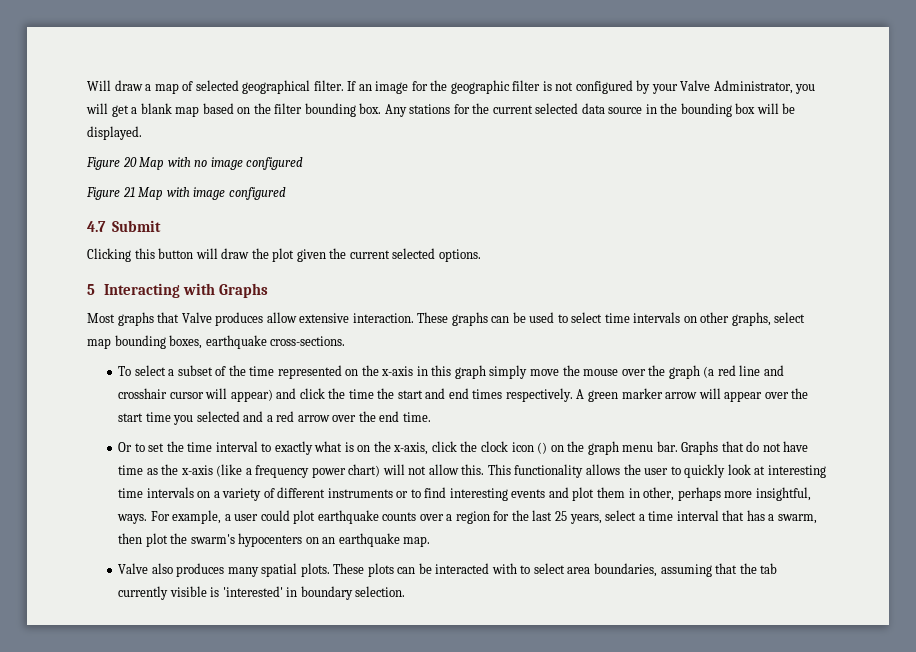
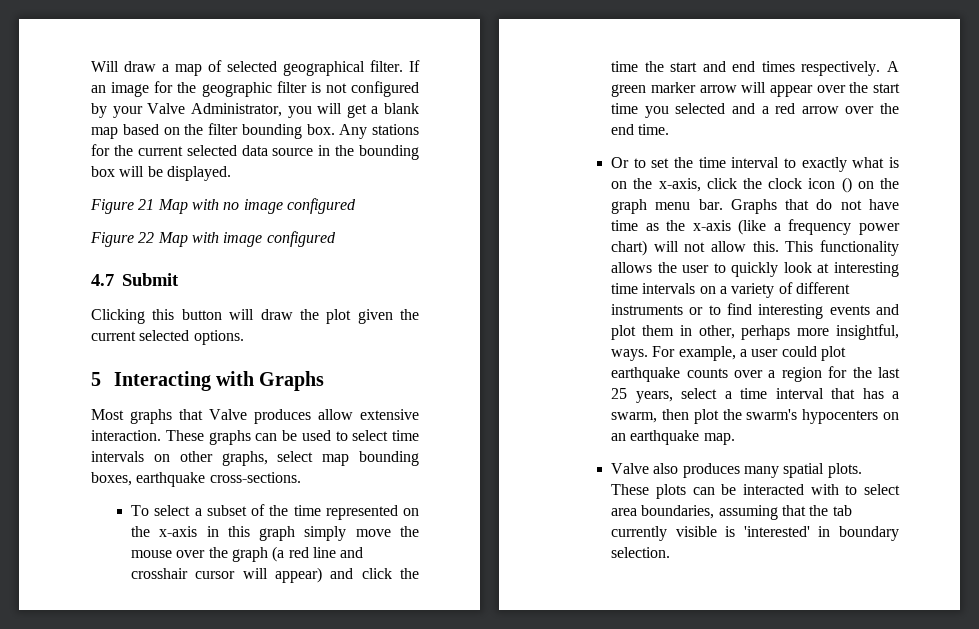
- Figure 20 Map with no image configured
+ Figure 21 Map with no image configured
- Figure 21 Map with image configured
+ Figure 22 Map with image configured

